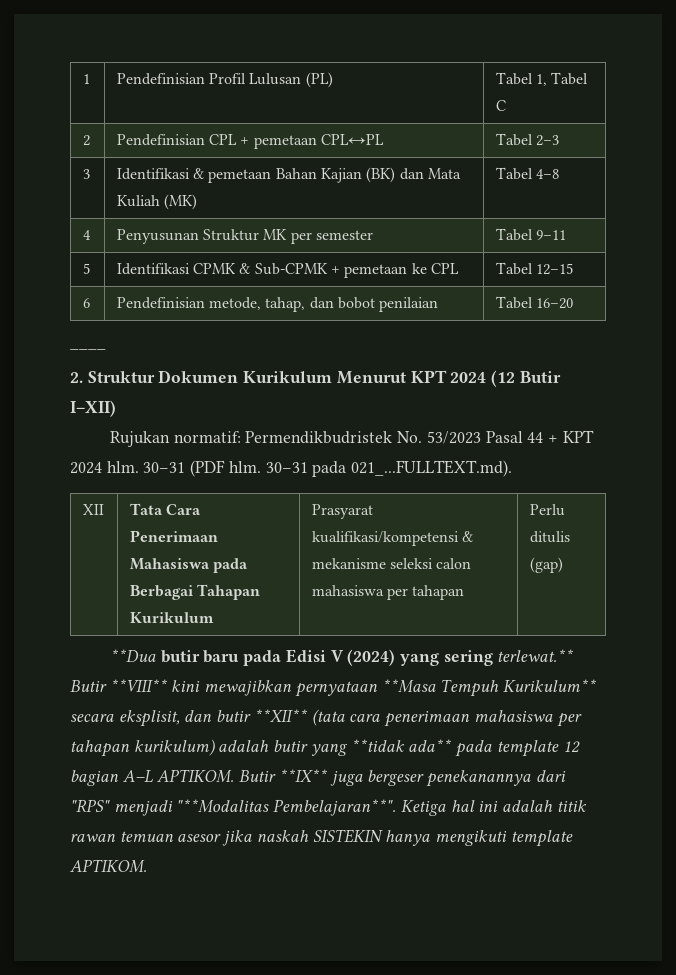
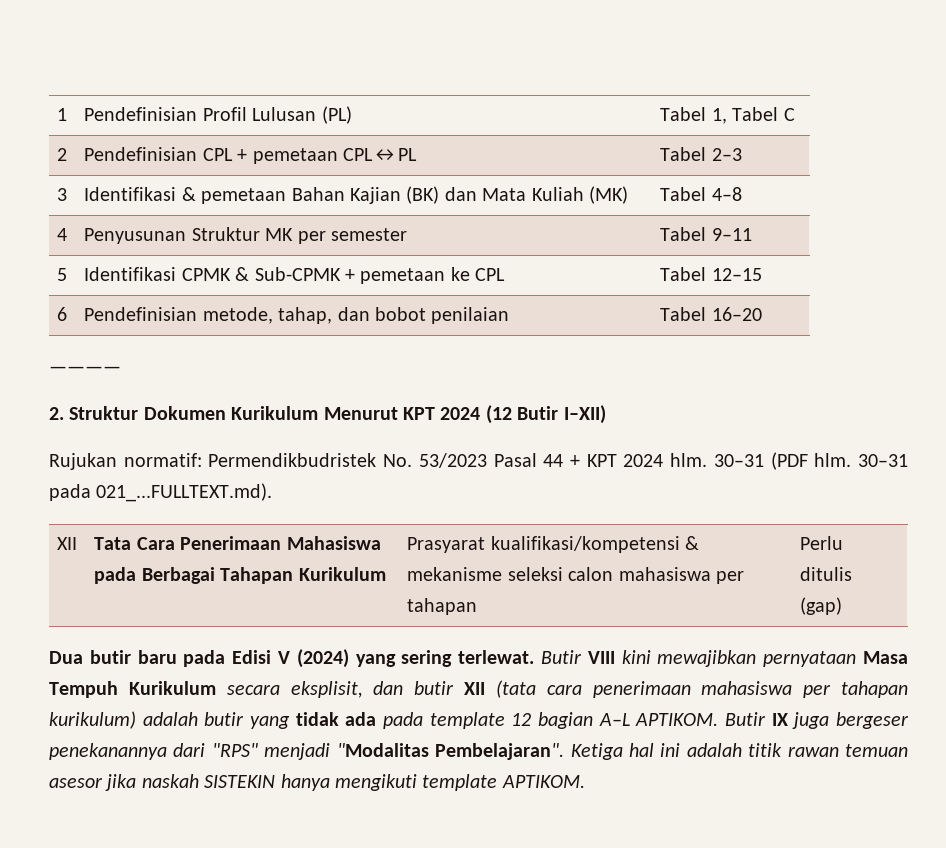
- ____
+ ————
- **Dua butir baru pada Edisi V (2024) yang sering terlewat.** Butir **VIII** kini mewajibkan pernyataan **Masa Tempuh Kurikulum** secara eksplisit, dan butir **XII** (tata cara penerimaan mahasiswa per tahapan kurikulum) adalah butir yang **tidak ada** pada template 12 bagian A–L APTIKOM.
+ Dua butir baru pada Edisi V (2024) yang sering terlewat. Butir VIII kini mewajibkan pernyataan Masa Tempuh Kurikulum secara eksplisit, dan butir XII (tata cara penerimaan mahasiswa per tahapan kurikulum) adalah butir yang tidak ada pada template 12 bagian A–L APTIKOM.
- Butir **IX** juga bergeser penekanannya dari "RPS" menjadi "**Modalitas Pembelajaran**".
+ Butir IX juga bergeser penekanannya dari "RPS" menjadi "Modalitas Pembelajaran".

